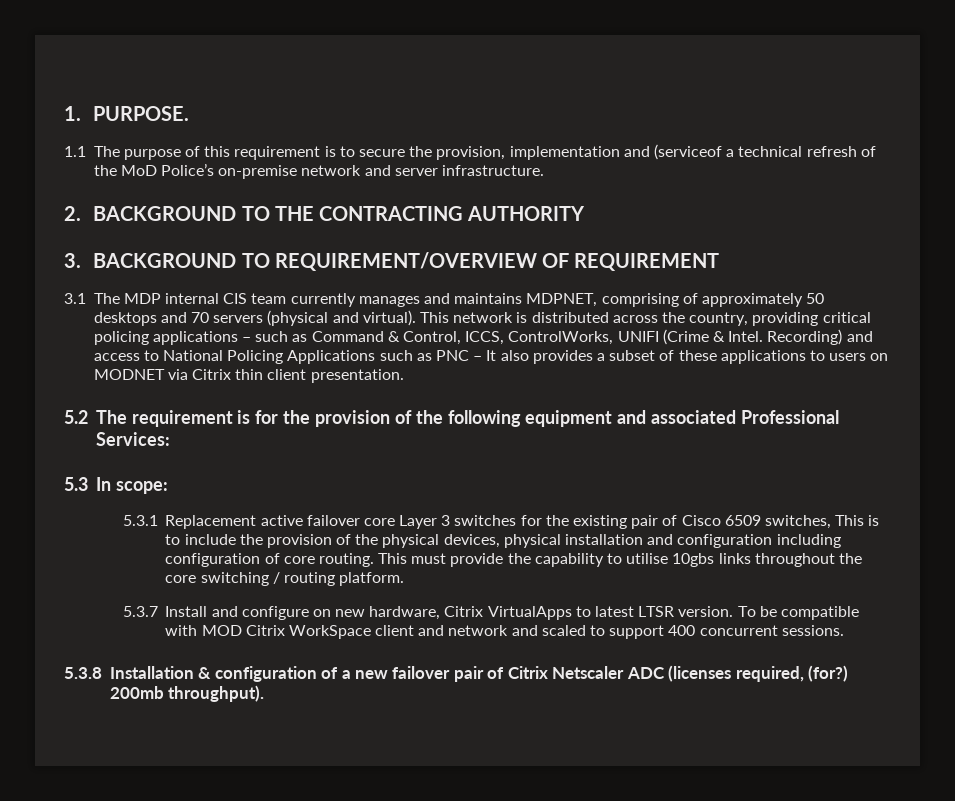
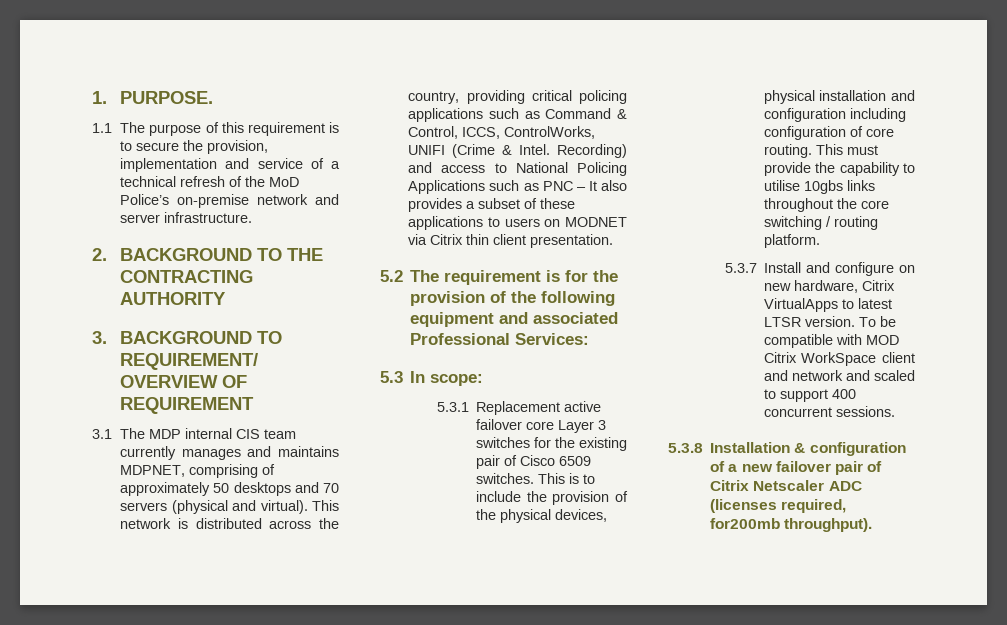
- 1.1 The purpose of this requirement is to secure the provision, implementation and (serviceof a technical refresh of the MoD Police’s on-premise network and server infrastructure.
+ 1.1 The purpose of this requirement is to secure the provision, implementation and service of a technical refresh of the MoD Police’s on-premise network and server infrastructure.
- This network is distributed across the country, providing critical policing applications – such as Command & Control, ICCS, ControlWorks, UNIFI (Crime & Intel.
+ This network is distributed across the country, providing critical policing applications such as Command & Control, ICCS, ControlWorks, UNIFI (Crime & Intel.
- 5.3.1 Replacement active failover core Layer 3 switches for the existing pair of Cisco 6509 switches, This is to include the provision of the physical devices, physical installation and configuration including configuration of core routing.
+ 5.3.1 Replacement active failover core Layer 3 switches for the existing pair of Cisco 6509 switches. This is to include the provision of the physical devices, physical installation and configuration including configuration of core routing.
- 5.3.8 Installation & configuration of a new failover pair of Citrix Netscaler ADC (licenses required, (for?) 200mb throughput).
+ 5.3.8 Installation & configuration of a new failover pair of Citrix Netscaler ADC (licenses required, for200mb throughput).

